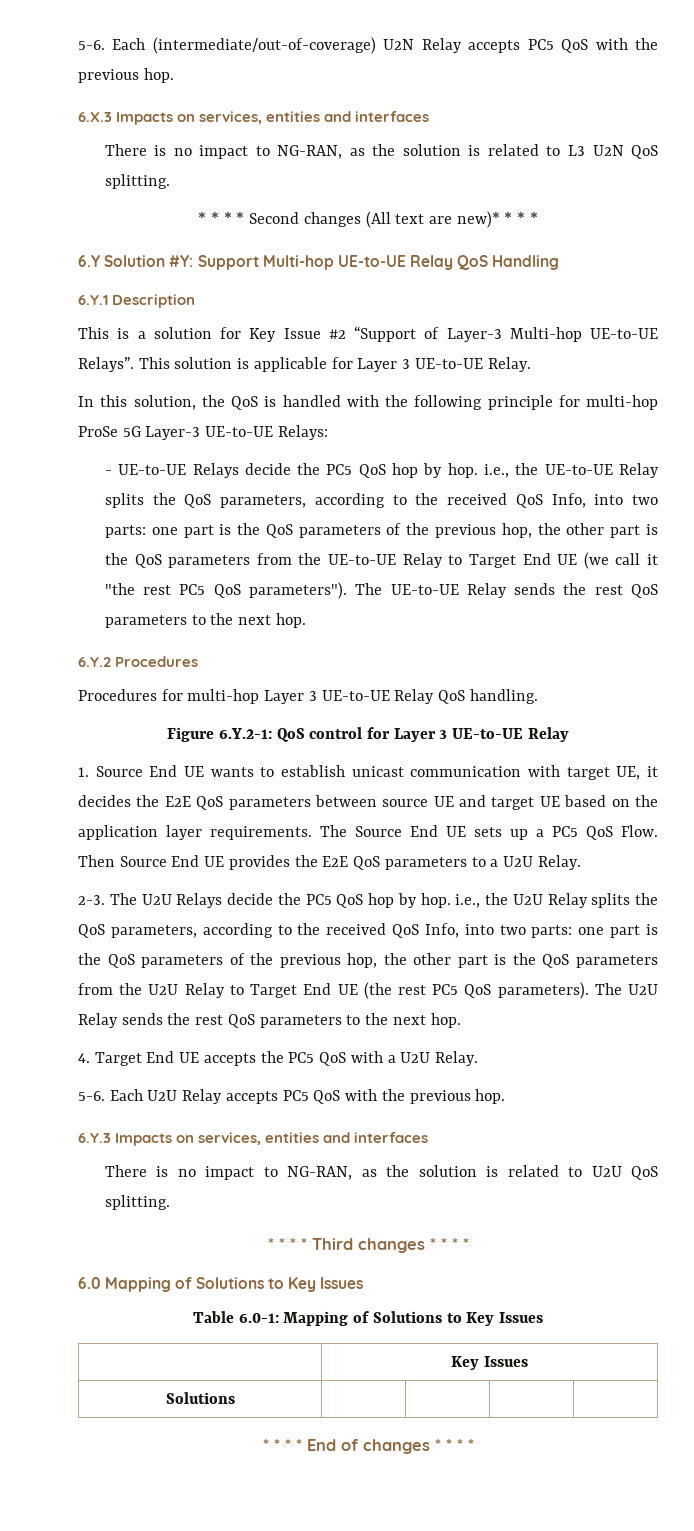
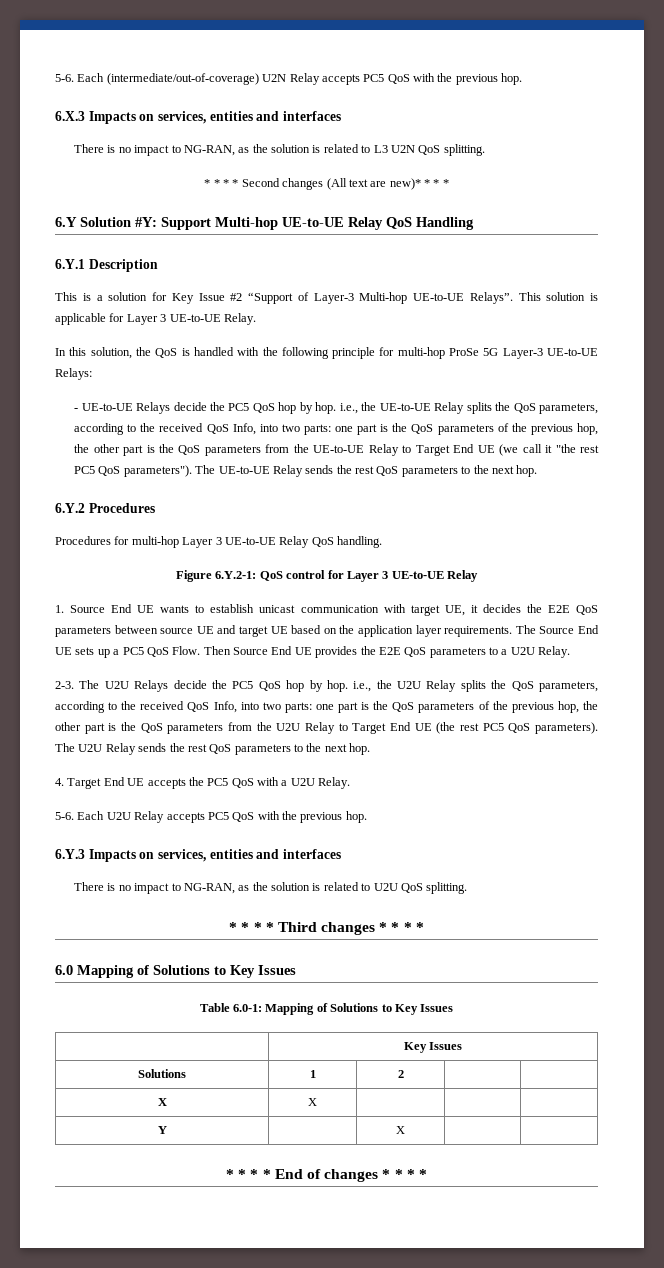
- Solutions | | | |
+ Solutions | 1 | 2 | |
+ X | X | | |
+ Y | | X | |

